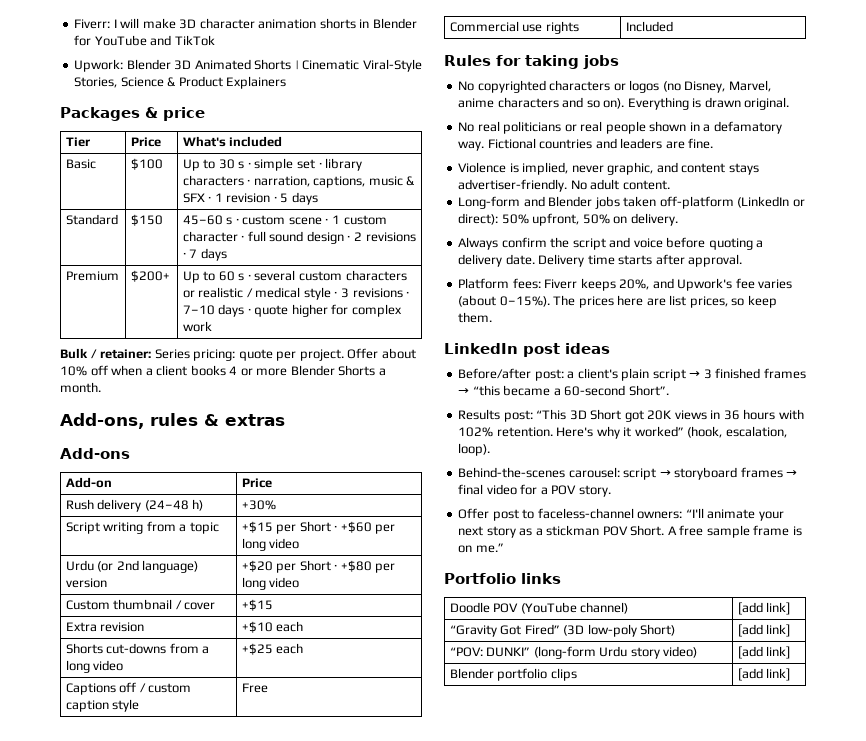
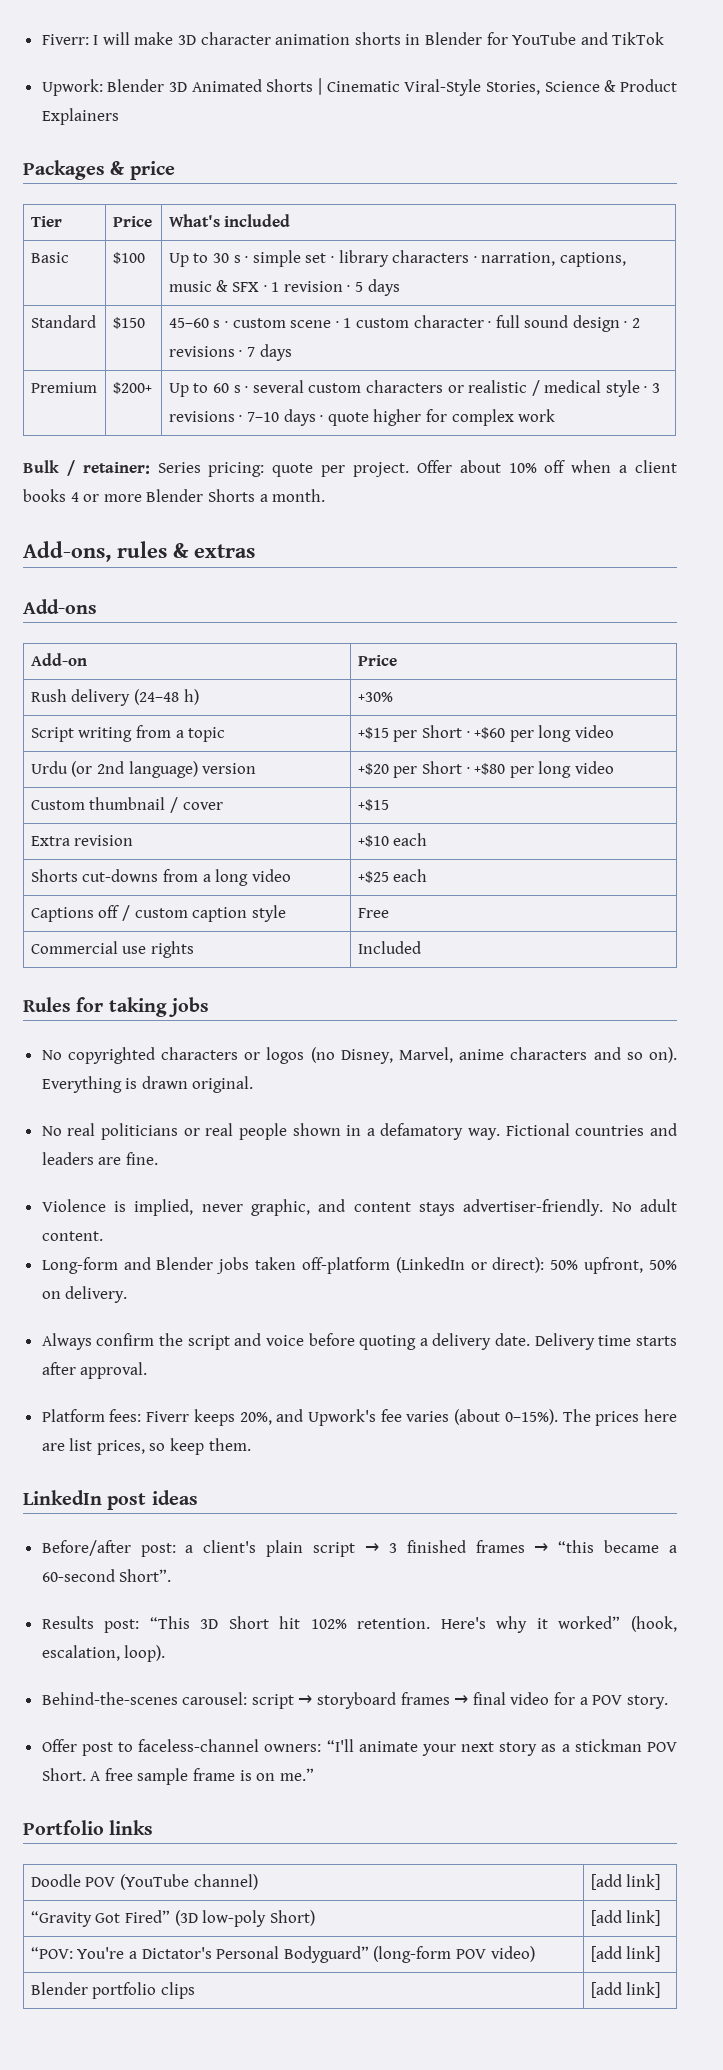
- Results post: “This 3D Short got 20K views in 36 hours with 102% retention.
+ Results post: “This 3D Short hit 102% retention.
- “POV: DUNKI” (long-form Urdu story video) | [add link]
+ “POV: You're a Dictator's Personal Bodyguard” (long-form POV video) | [add link]

